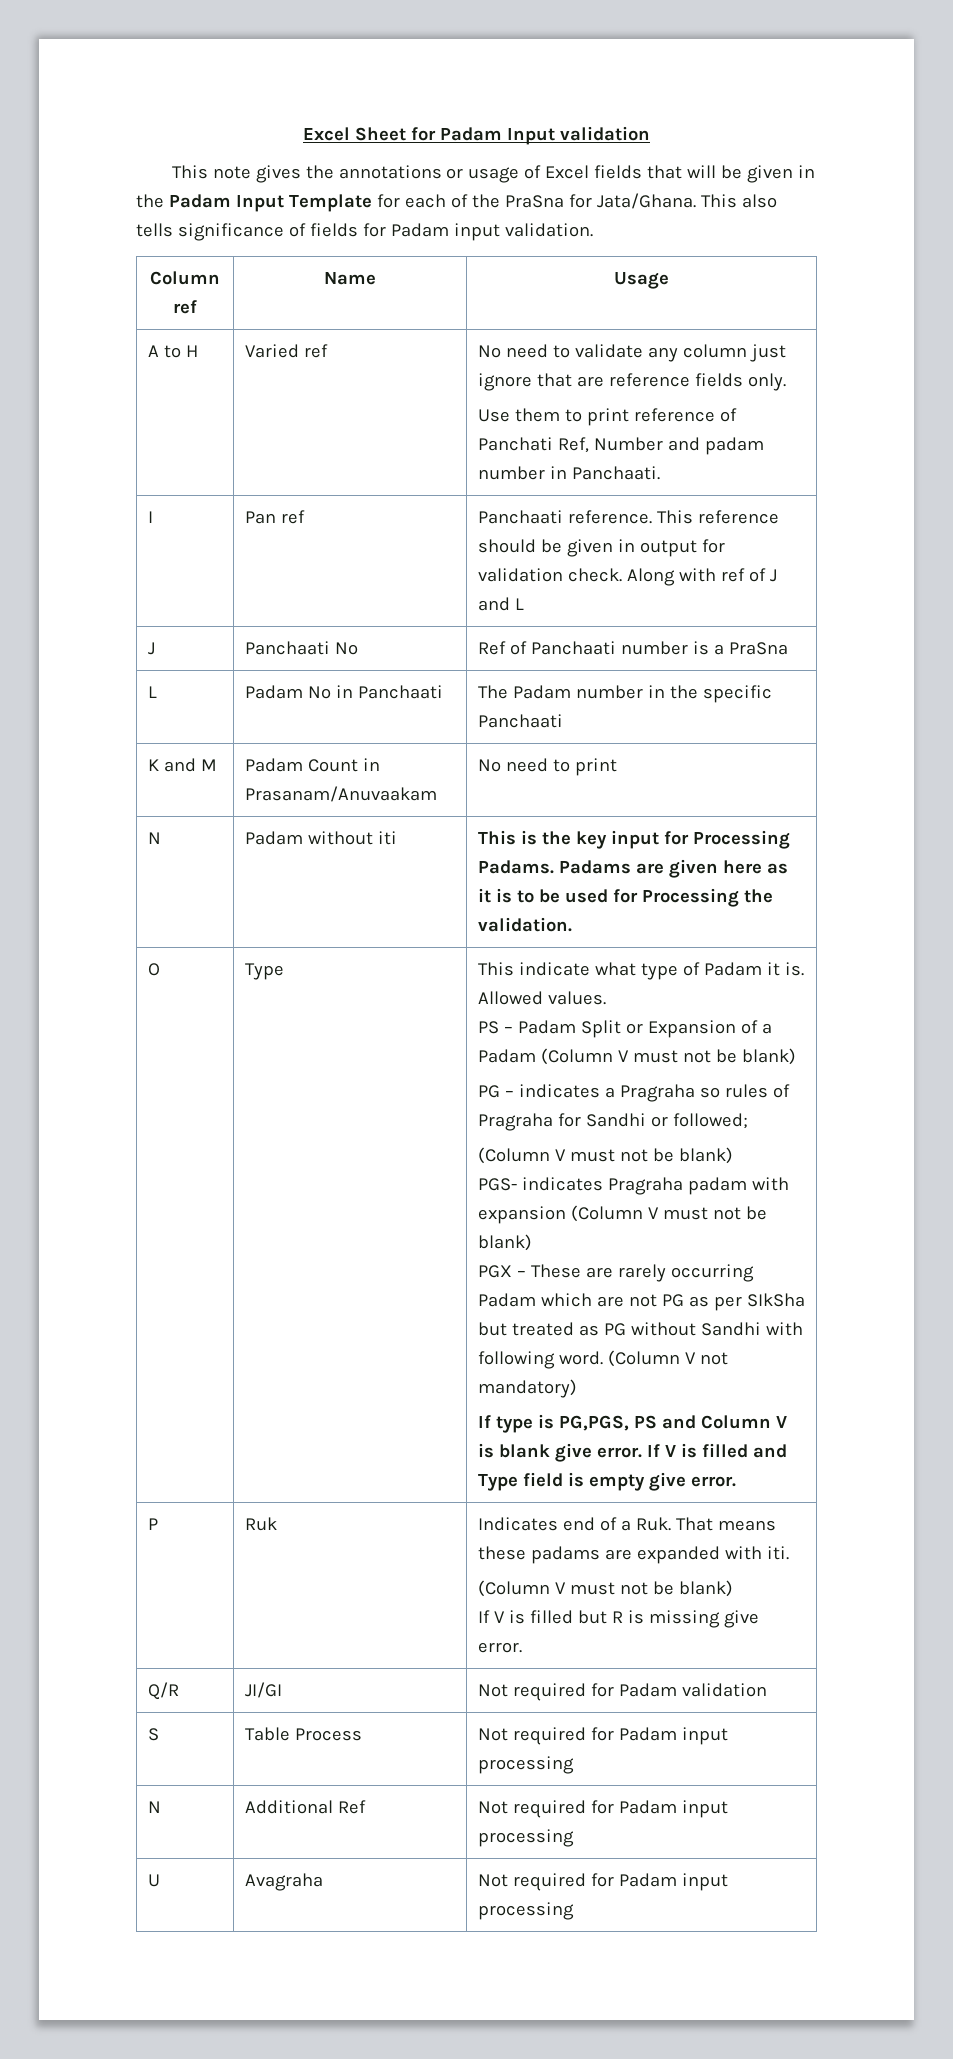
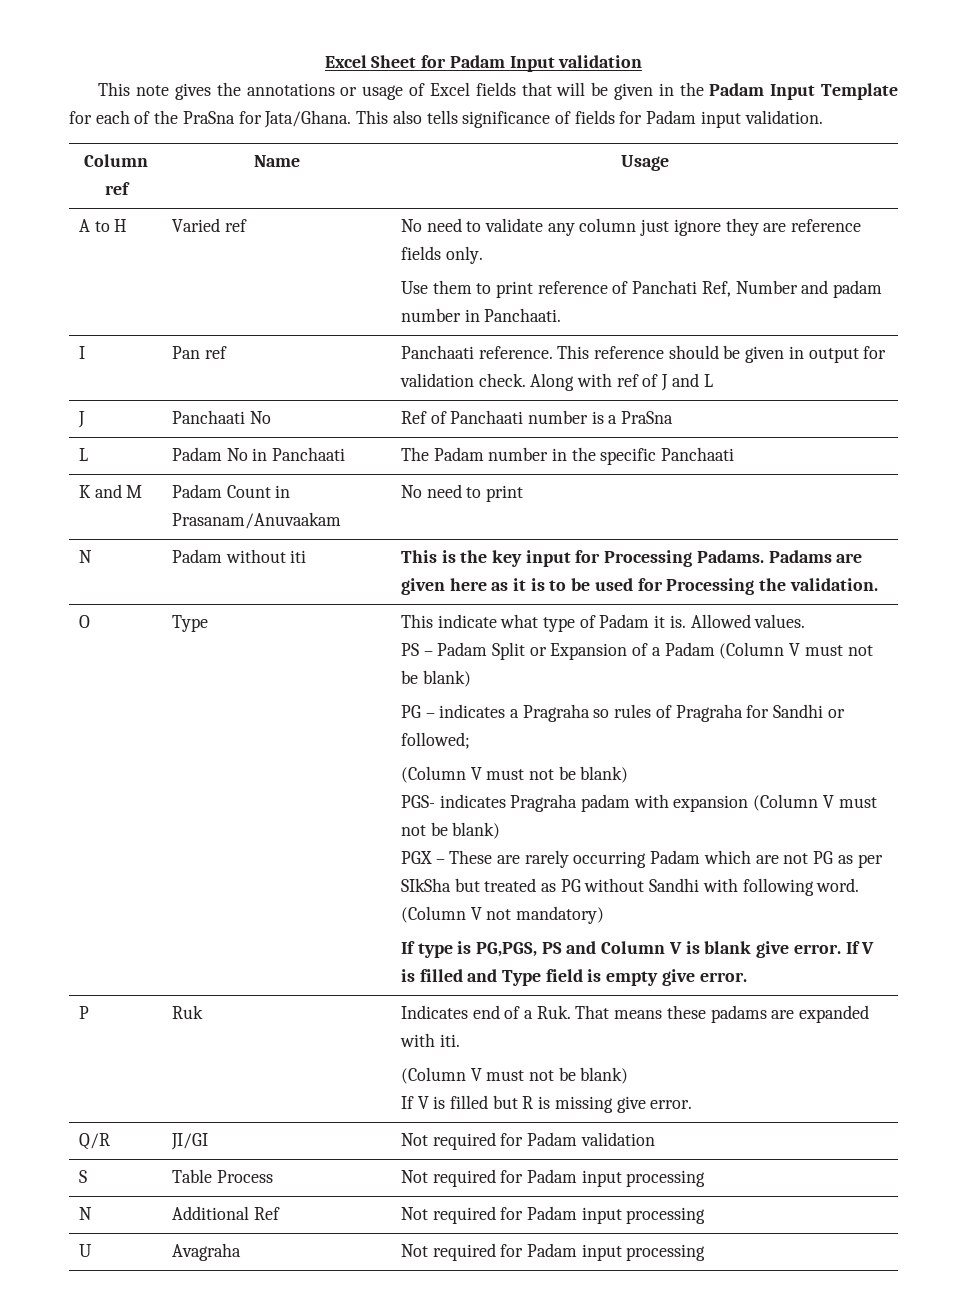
- A to H | Varied ref | No need to validate any column just ignore that are reference fields only.
+ A to H | Varied ref | No need to validate any column just ignore they are reference fields only.

